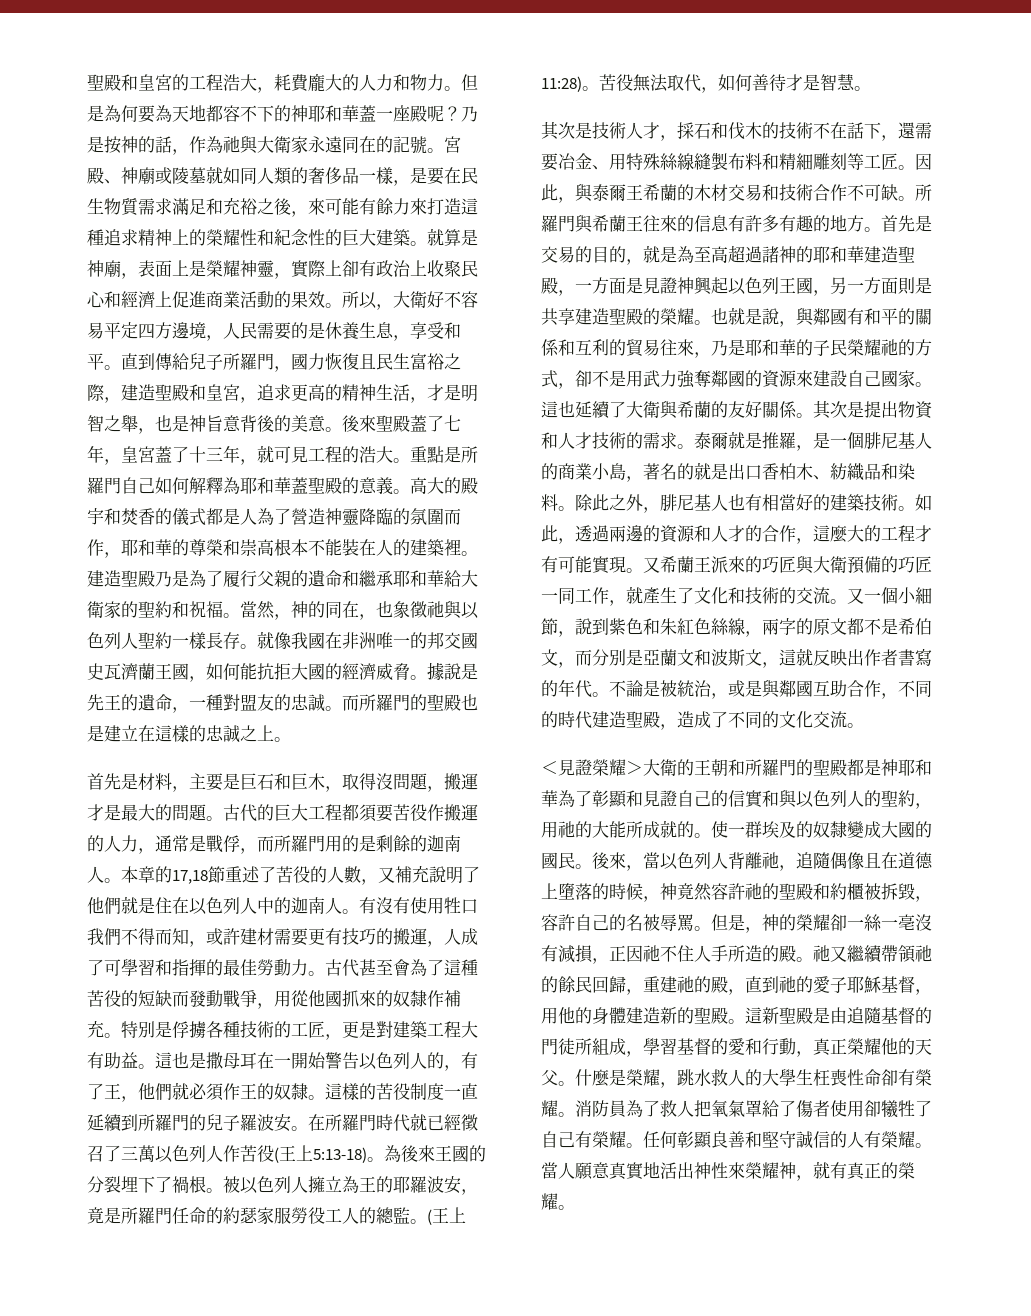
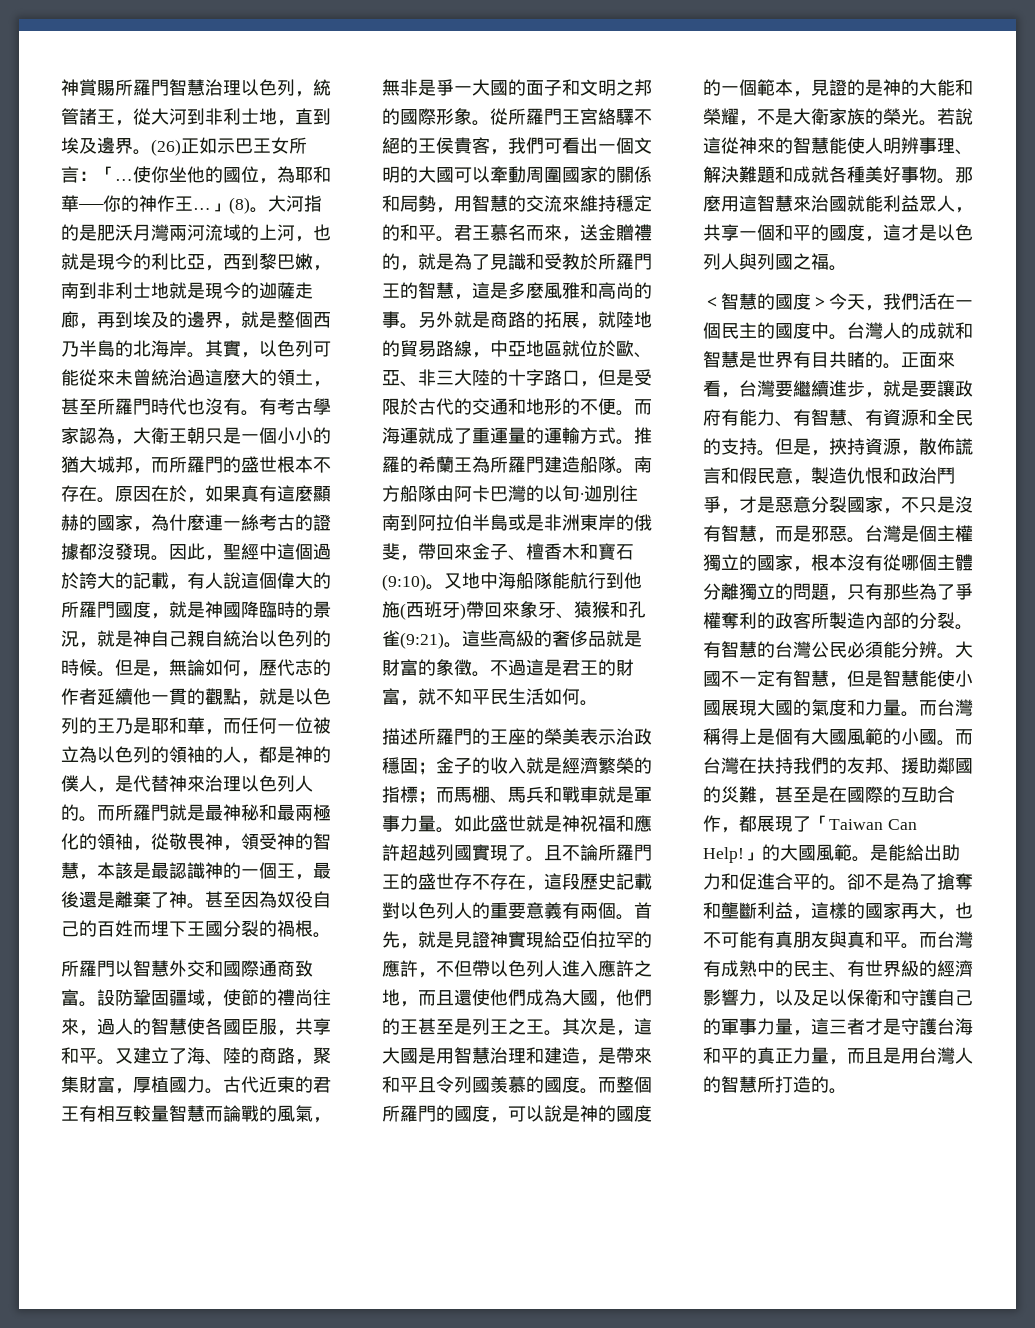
- 聖殿和皇宮的工程浩大，耗費龐大的人力和物力。但是為何要為天地都容不下的神耶和華蓋一座殿呢？乃是按神的話，作為祂與大衛家永遠同在的記號。宮殿、神廟或陵墓就如同人類的奢侈品一樣，是要在民生物質需求滿足和充裕之後，來可能有餘力來打造這種追求精神上的榮耀性和紀念性的巨大建築。就算是神廟，表面上是榮耀神靈，實際上卻有政治上收聚民心和經濟上促進商業活動的果效。所以，大衛好不容易平定四方邊境，人民需要的是休養生息，享受和平。直到傳給兒子所羅門，國力恢復且民生富裕之際，建造聖殿和皇宮，追求更高的精神生活，才是明智之舉，也是神旨意背後的美意。後來聖殿蓋了七年，皇宮蓋了十三年，就可見工程的浩大。重點是所羅門自己如何解釋為耶和華蓋聖殿的意義。高大的殿宇和焚香的儀式都是人為了營造神靈降臨的氛圍而作，耶和華的尊榮和崇高根本不能裝在人的建築裡。建造聖殿乃是為了履行父親的遺命和繼承耶和華給大衛家的聖約和祝福。當然，神的同在，也象徵祂與以色列人聖約一樣長存。就像我國在非洲唯一的邦交國史瓦濟蘭王國，如何能抗拒大國的經濟威脅。據說是先王的遺命，一種對盟友的忠誠。而所羅門的聖殿也是建立在這樣的忠誠之上。
- 首先是材料，主要是巨石和巨木，取得沒問題，搬運才是最大的問題。古代的巨大工程都須要苦役作搬運的人力，通常是戰俘，而所羅門用的是剩餘的迦南人。本章的17,18節重述了苦役的人數，又補充說明了他們就是住在以色列人中的迦南人。有沒有使用牲口我們不得而知，或許建材需要更有技巧的搬運，人成了可學習和指揮的最佳勞動力。古代甚至會為了這種苦役的短缺而發動戰爭，用從他國抓來的奴隸作補充。特別是俘擄各種技術的工匠，更是對建築工程大有助益。這也是撒母耳在一開始警告以色列人的，有了王，他們就必須作王的奴隸。這樣的苦役制度一直延續到所羅門的兒子羅波安。在所羅門時代就已經徵召了三萬以色列人作苦役(王上5:13-18)。為後來王國的分裂埋下了禍根。被以色列人擁立為王的耶羅波安，竟是所羅門任命的約瑟家服勞役工人的總監。(王上11:28)。苦役無法取代，如何善待才是智慧。
- 其次是技術人才，採石和伐木的技術不在話下，還需要冶金、用特殊絲線縫製布料和精細雕刻等工匠。因此，與泰爾王希蘭的木材交易和技術合作不可缺。所羅門與希蘭王往來的信息有許多有趣的地方。首先是交易的目的，就是為至高超過諸神的耶和華建造聖殿，一方面是見證神興起以色列王國，另一方面則是共享建造聖殿的榮耀。也就是說，與鄰國有和平的關係和互利的貿易往來，乃是耶和華的子民榮耀祂的方式，卻不是用武力強奪鄰國的資源來建設自己國家。這也延續了大衛與希蘭的友好關係。其次是提出物資和人才技術的需求。泰爾就是推羅，是一個腓尼基人的商業小島，著名的就是出口香柏木、紡織品和染料。除此之外，腓尼基人也有相當好的建築技術。如此，透過兩邊的資源和人才的合作，這麼大的工程才有可能實現。又希蘭王派來的巧匠與大衛預備的巧匠一同工作，就產生了文化和技術的交流。又一個小細節，說到紫色和朱紅色絲線，兩字的原文都不是希伯文，而分別是亞蘭文和波斯文，這就反映出作者書寫的年代。不論是被統治，或是與鄰國互助合作，不同的時代建造聖殿，造成了不同的文化交流。
- ＜見證榮耀＞大衛的王朝和所羅門的聖殿都是神耶和華為了彰顯和見證自己的信實和與以色列人的聖約，用祂的大能所成就的。使一群埃及的奴隸變成大國的國民。後來，當以色列人背離祂，追隨偶像且在道德上墮落的時候，神竟然容許祂的聖殿和約櫃被拆毀，容許自己的名被辱罵。但是，神的榮耀卻一絲一亳沒有減損，正因祂不住人手所造的殿。祂又繼續帶領祂的餘民回歸，重建祂的殿，直到祂的愛子耶穌基督，用他的身體建造新的聖殿。這新聖殿是由追隨基督的門徒所組成，學習基督的愛和行動，真正榮耀他的天父。什麼是榮耀，跳水救人的大學生枉喪性命卻有榮耀。消防員為了救人把氧氣罩給了傷者使用卻犧牲了自己有榮耀。任何彰顯良善和堅守誠信的人有榮耀。當人願意真實地活出神性來榮耀神，就有真正的榮耀。
+ 神賞賜所羅門智慧治理以色列，統管諸王，從大河到非利士地，直到埃及邊界。(26)正如示巴王女所言：「…使你坐他的國位，為耶和華──你的神作王…」(8)。大河指的是肥沃月灣兩河流域的上河，也就是現今的利比亞，西到黎巴嫩，南到非利士地就是現今的迦薩走廊，再到埃及的邊界，就是整個西乃半島的北海岸。其實，以色列可能從來未曾統治過這麼大的領土，甚至所羅門時代也沒有。有考古學家認為，大衛王朝只是一個小小的猶大城邦，而所羅門的盛世根本不存在。原因在於，如果真有這麼顯赫的國家，為什麼連一絲考古的證據都沒發現。因此，聖經中這個過於誇大的記載，有人說這個偉大的所羅門國度，就是神國降臨時的景況，就是神自己親自統治以色列的時候。但是，無論如何，歷代志的作者延續他一貫的觀點，就是以色列的王乃是耶和華，而任何一位被立為以色列的領袖的人，都是神的僕人，是代替神來治理以色列人的。而所羅門就是最神秘和最兩極化的領袖，從敬畏神，領受神的智慧，本該是最認識神的一個王，最後還是離棄了神。甚至因為奴役自己的百姓而埋下王國分裂的禍根。
+ 所羅門以智慧外交和國際通商致富。設防鞏固疆域，使節的禮尚往來，過人的智慧使各國臣服，共享和平。又建立了海、陸的商路，聚集財富，厚植國力。古代近東的君王有相互較量智慧而論戰的風氣，無非是爭一大國的面子和文明之邦的國際形象。從所羅門王宮絡驛不絕的王侯貴客，我們可看出一個文明的大國可以牽動周圍國家的關係和局勢，用智慧的交流來維持穩定的和平。君王慕名而來，送金贈禮的，就是為了見識和受教於所羅門王的智慧，這是多麼風雅和高尚的事。另外就是商路的拓展，就陸地的貿易路線，中亞地區就位於歐、亞、非三大陸的十字路口，但是受限於古代的交通和地形的不便。而海運就成了重運量的運輸方式。推羅的希蘭王為所羅門建造船隊。南方船隊由阿卡巴灣的以旬‧迦別往南到阿拉伯半島或是非洲東岸的俄斐，帶回來金子、檀香木和寶石(9:10)。又地中海船隊能航行到他施(西班牙)帶回來象牙、猿猴和孔雀(9:21)。這些高級的奢侈品就是財富的象徵。不過這是君王的財富，就不知平民生活如何。
+ 描述所羅門的王座的榮美表示治政穩固；金子的收入就是經濟繁榮的指標；而馬棚、馬兵和戰車就是軍事力量。如此盛世就是神祝福和應許超越列國實現了。且不論所羅門王的盛世存不存在，這段歷史記載對以色列人的重要意義有兩個。首先，就是見證神實現給亞伯拉罕的應許，不但帶以色列人進入應許之地，而且還使他們成為大國，他們的王甚至是列王之王。其次是，這大國是用智慧治理和建造，是帶來和平且令列國羡慕的國度。而整個所羅門的國度，可以說是神的國度的一個範本，見證的是神的大能和榮耀，不是大衛家族的榮光。若說這從神來的智慧能使人明辨事理、解決難題和成就各種美好事物。那麼用這智慧來治國就能利益眾人，共享一個和平的國度，這才是以色列人與列國之福。
+ ＜智慧的國度＞今天，我們活在一個民主的國度中。台灣人的成就和智慧是世界有目共睹的。正面來看，台灣要繼續進步，就是要讓政府有能力、有智慧、有資源和全民的支持。但是，挾持資源，散佈謊言和假民意，製造仇恨和政治鬥爭，才是惡意分裂國家，不只是沒有智慧，而是邪惡。台灣是個主權獨立的國家，根本沒有從哪個主體分離獨立的問題，只有那些為了爭權奪利的政客所製造內部的分裂。有智慧的台灣公民必須能分辨。大國不一定有智慧，但是智慧能使小國展現大國的氣度和力量。而台灣稱得上是個有大國風範的小國。而台灣在扶持我們的友邦、援助鄰國的災難，甚至是在國際的互助合作，都展現了「Taiwan Can Help!」的大國風範。是能給出助力和促進合平的。卻不是為了搶奪和壟斷利益，這樣的國家再大，也不可能有真朋友與真和平。而台灣有成熟中的民主、有世界級的經濟影響力，以及足以保衛和守護自己的軍事力量，這三者才是守護台海和平的真正力量，而且是用台灣人的智慧所打造的。

